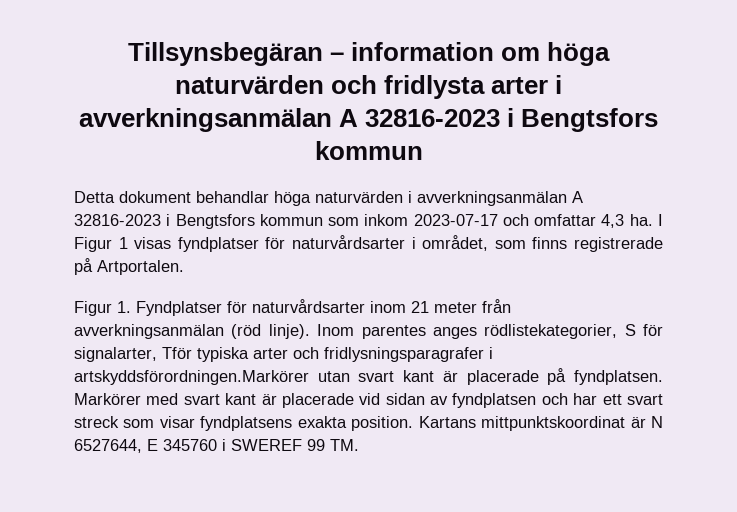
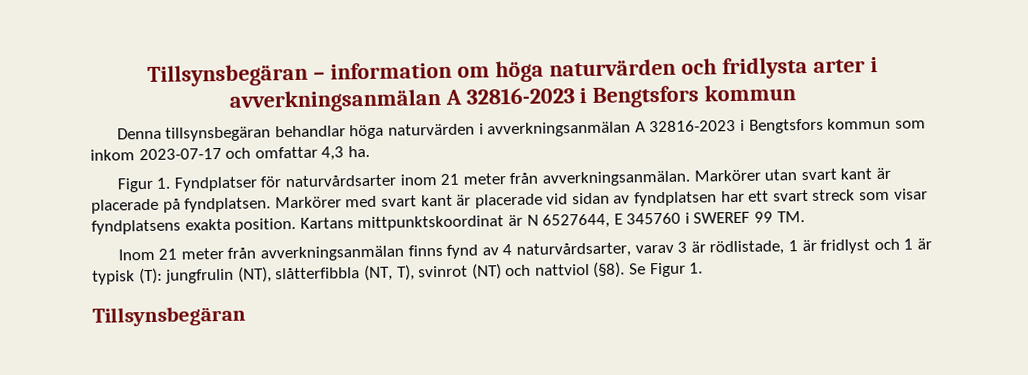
- Detta dokument behandlar höga naturvärden i avverkningsanmälan A 32816-2023 i Bengtsfors kommun som inkom 2023-07-17 och omfattar 4,3 ha. I Figur 1 visas fyndplatser för naturvårdsarter i området, som finns registrerade på Artportalen.
+ Denna tillsynsbegäran behandlar höga naturvärden i avverkningsanmälan A 32816-2023 i Bengtsfors kommun som inkom 2023-07-17 och omfattar 4,3 ha.
- Figur 1. Fyndplatser för naturvårdsarter inom 21 meter från avverkningsanmälan (röd linje). Inom parentes anges rödlistekategorier, S för signalarter, Tför typiska arter och fridlysningsparagrafer i artskyddsförordningen.Markörer utan svart kant är placerade på fyndplatsen.
+ Figur 1. Fyndplatser för naturvårdsarter inom 21 meter från avverkningsanmälan. Markörer utan svart kant är placerade på fyndplatsen.
- Markörer med svart kant är placerade vid sidan av fyndplatsen och har ett svart streck som visar fyndplatsens exakta position.
+ Markörer med svart kant är placerade vid sidan av fyndplatsen har ett svart streck som visar fyndplatsens exakta position.
+ Inom 21 meter från avverkningsanmälan finns fynd av 4 naturvårdsarter, varav 3 är rödlistade, 1 är fridlyst och 1 är typisk (T): jungfrulin (NT), slåtterfibbla (NT, T), svinrot (NT) och nattviol (§8). Se Figur 1.
+ Tillsynsbegäran

